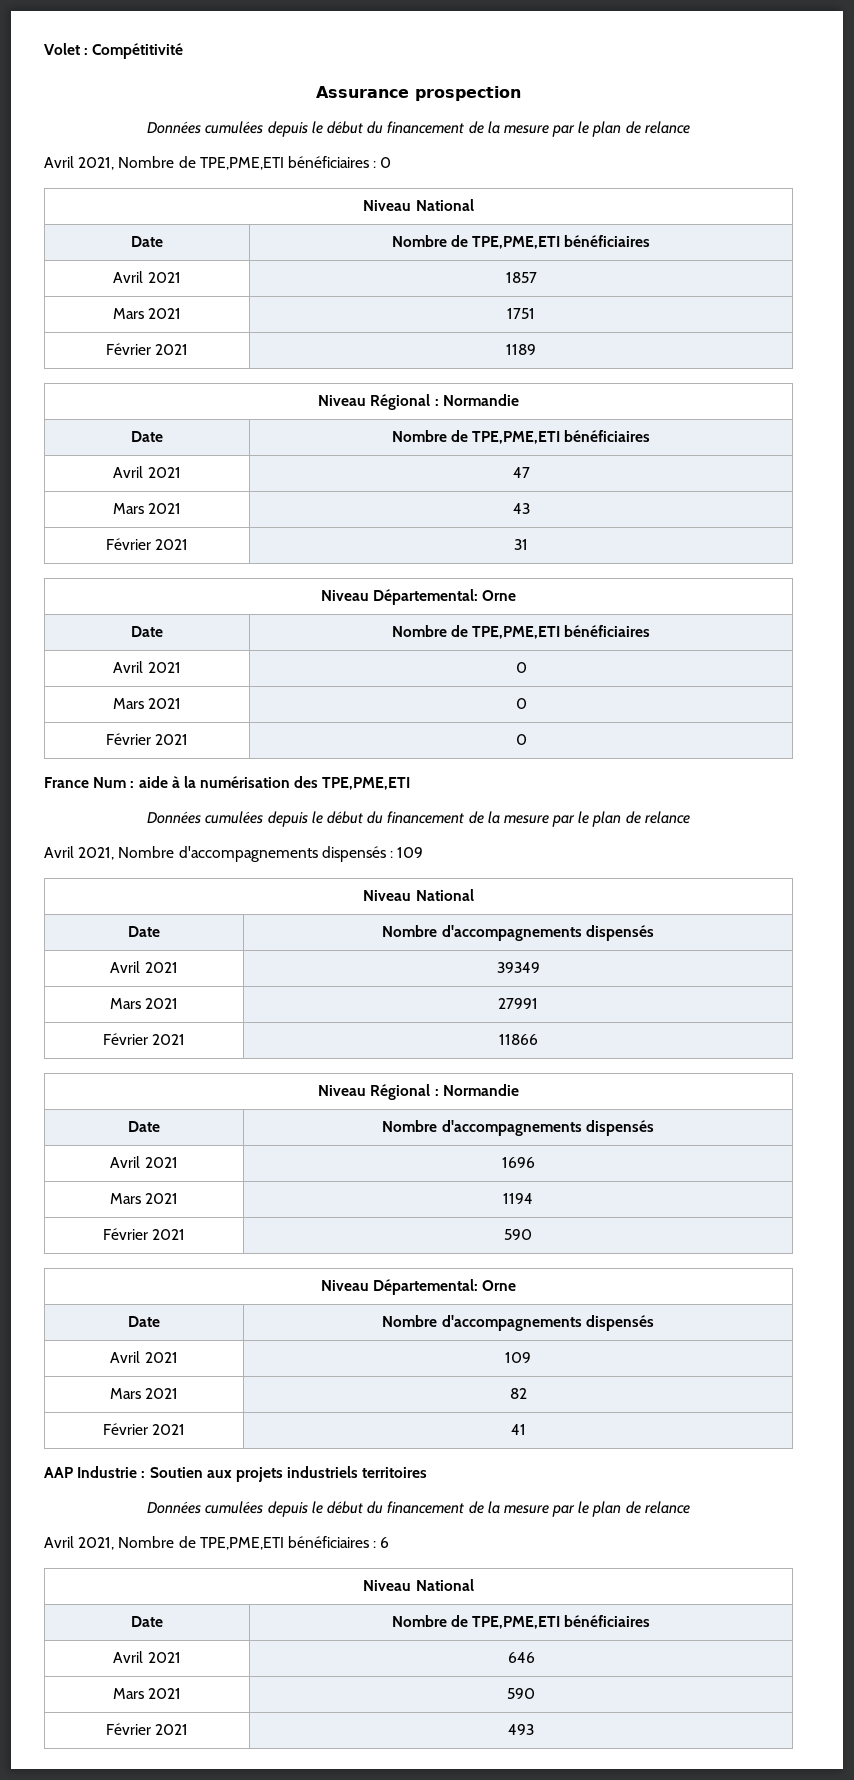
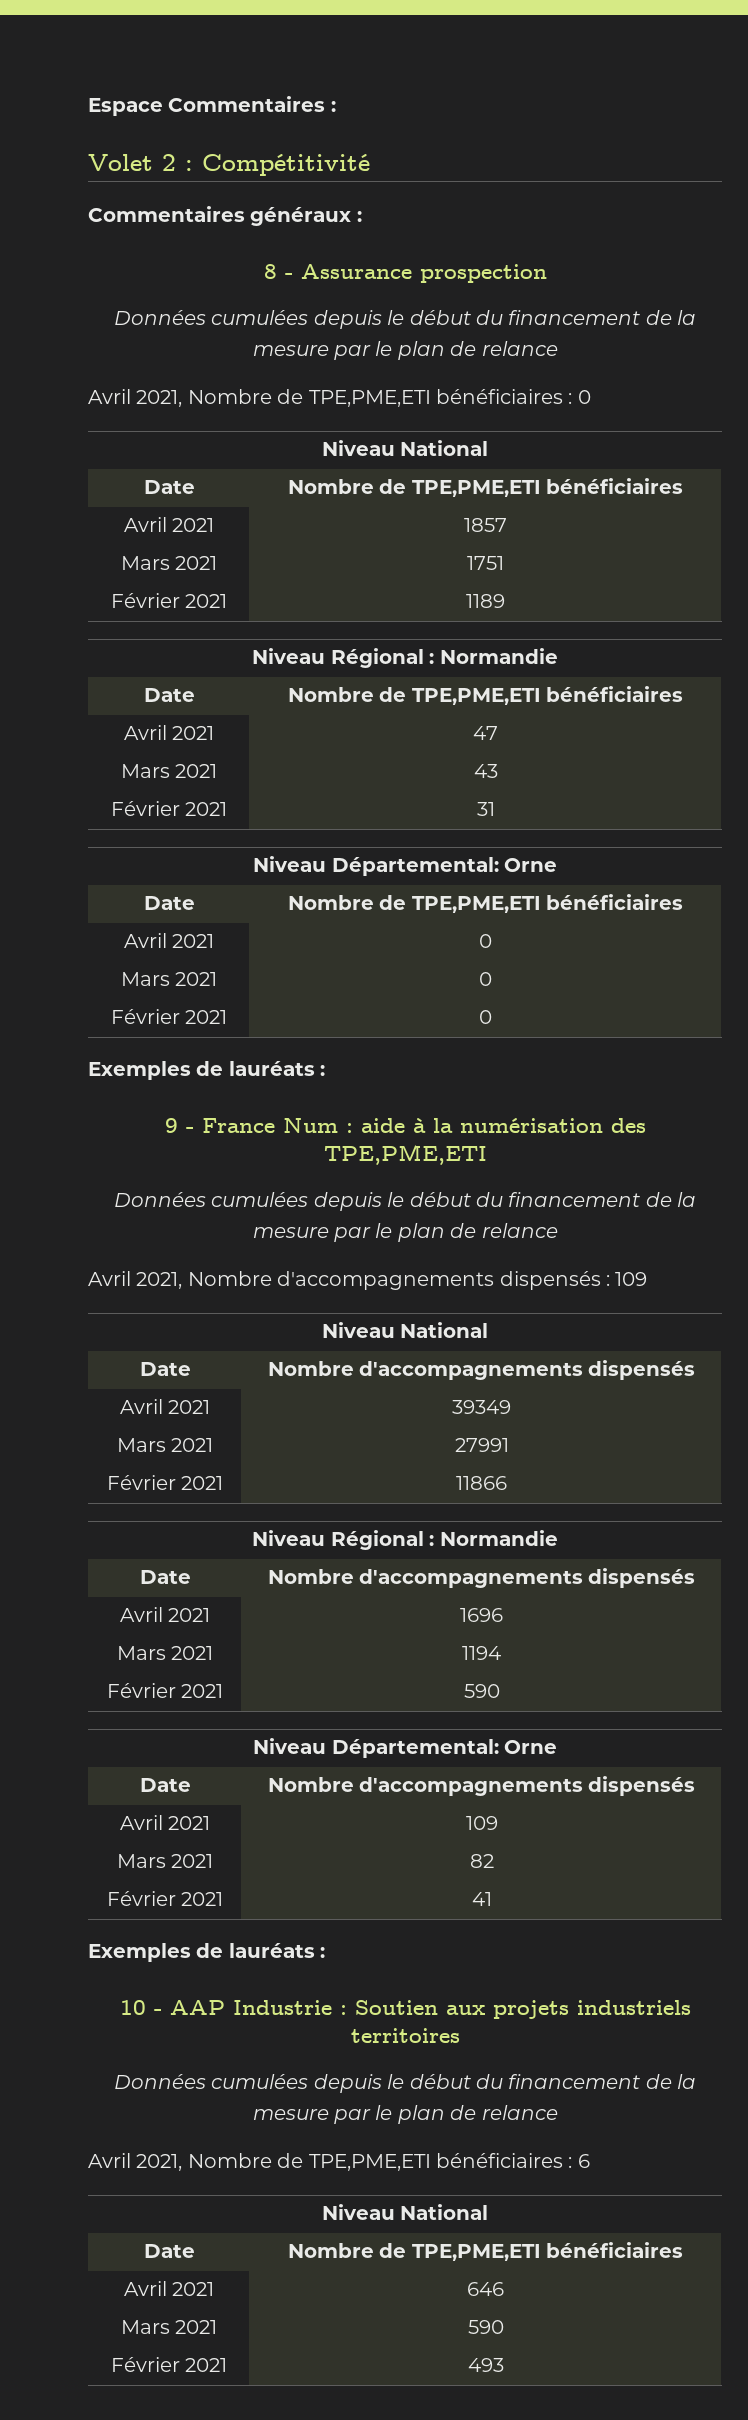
- Volet : Compétitivité
- Assurance prospection
+ Espace Commentaires :
+ Volet 2 : Compétitivité
+ Commentaires généraux :
+ 8 - Assurance prospection
  Février 2021 | 0
- France Num : aide à la numérisation des TPE,PME,ETI
+ Exemples de lauréats :
+ 9 - France Num : aide à la numérisation des TPE,PME,ETI
  Février 2021 | 41
- AAP Industrie : Soutien aux projets industriels territoires
+ Exemples de lauréats :
+ 10 - AAP Industrie : Soutien aux projets industriels territoires

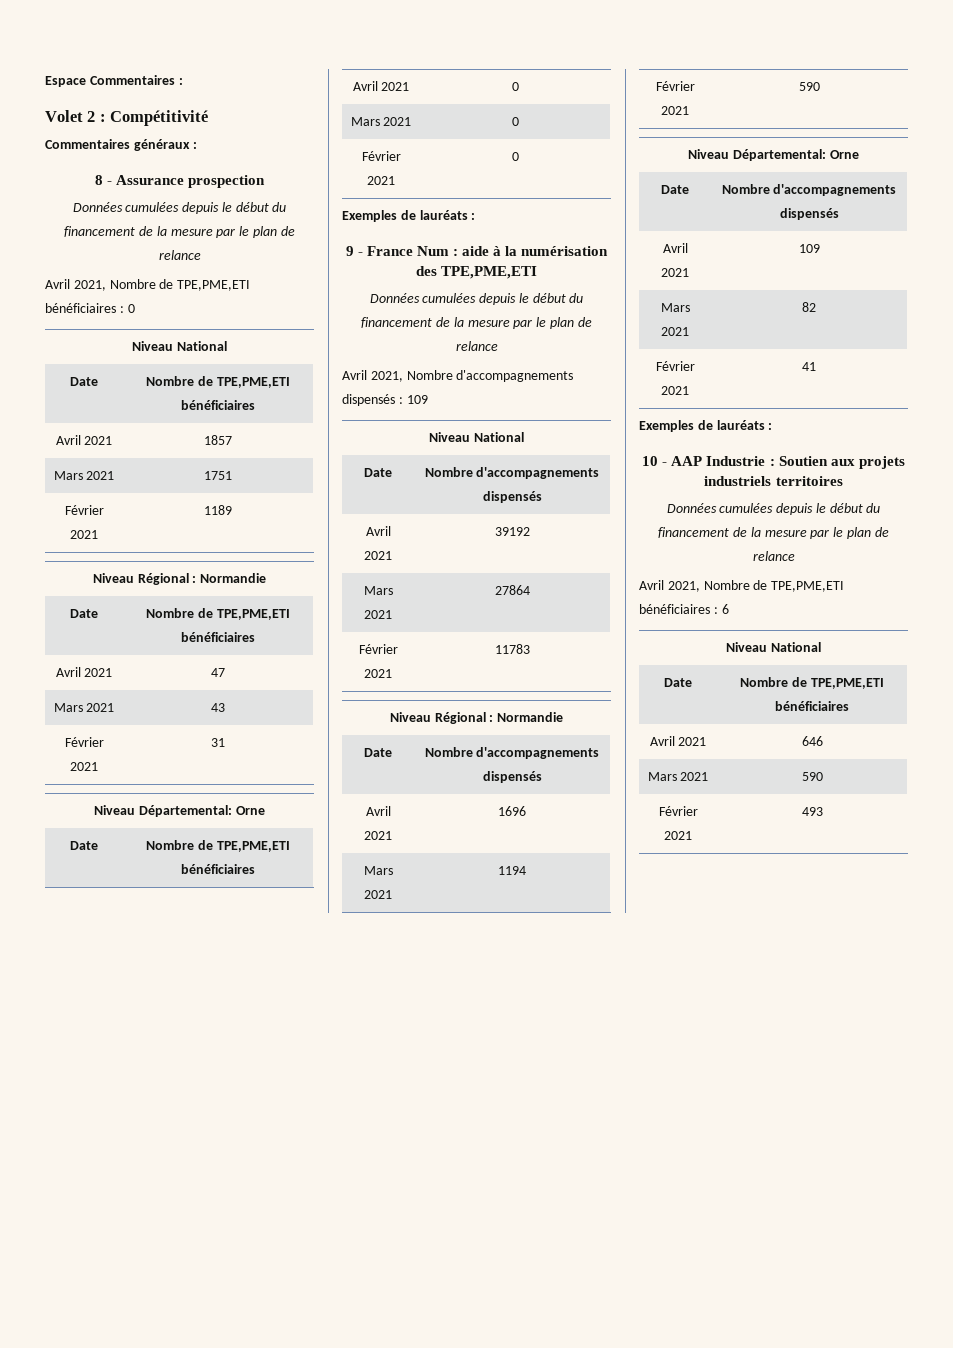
- Avril 2021 | 39349
- Mars 2021 | 27991
- Février 2021 | 11866
+ Avril 2021 | 39192
+ Mars 2021 | 27864
+ Février 2021 | 11783

